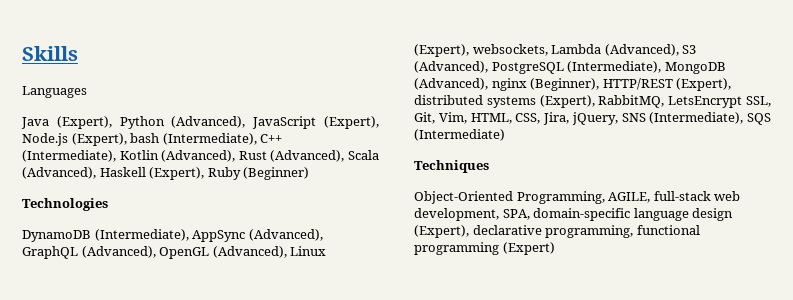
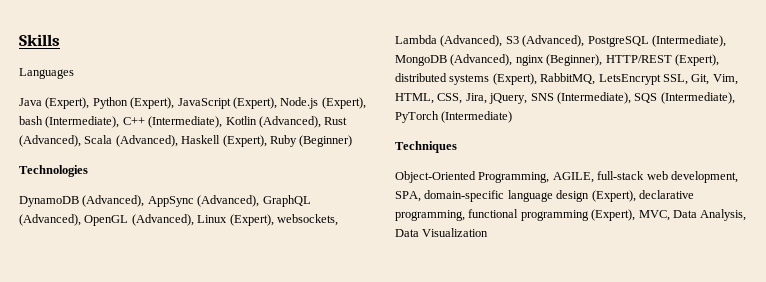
- Java (Expert), Python (Advanced), JavaScript (Expert), Node.js (Expert), bash (Intermediate), C++ (Intermediate), Kotlin (Advanced), Rust (Advanced), Scala (Advanced), Haskell (Expert), Ruby (Beginner)
+ Java (Expert), Python (Expert), JavaScript (Expert), Node.js (Expert), bash (Intermediate), C++ (Intermediate), Kotlin (Advanced), Rust (Advanced), Scala (Advanced), Haskell (Expert), Ruby (Beginner)
- DynamoDB (Intermediate), AppSync (Advanced), GraphQL (Advanced), OpenGL (Advanced), Linux (Expert), websockets, Lambda (Advanced), S3 (Advanced), PostgreSQL (Intermediate), MongoDB (Advanced), nginx (Beginner), HTTP/REST (Expert), distributed systems (Expert), RabbitMQ, LetsEncrypt SSL, Git, Vim, HTML, CSS, Jira, jQuery, SNS (Intermediate), SQS (Intermediate)
+ DynamoDB (Advanced), AppSync (Advanced), GraphQL (Advanced), OpenGL (Advanced), Linux (Expert), websockets, Lambda (Advanced), S3 (Advanced), PostgreSQL (Intermediate), MongoDB (Advanced), nginx (Beginner), HTTP/REST (Expert), distributed systems (Expert), RabbitMQ, LetsEncrypt SSL, Git, Vim, HTML, CSS, Jira, jQuery, SNS (Intermediate), SQS (Intermediate), PyTorch (Intermediate)
- Object-Oriented Programming, AGILE, full-stack web development, SPA, domain-specific language design (Expert), declarative programming, functional programming (Expert)
+ Object-Oriented Programming, AGILE, full-stack web development, SPA, domain-specific language design (Expert), declarative programming, functional programming (Expert), MVC, Data Analysis, Data Visualization

